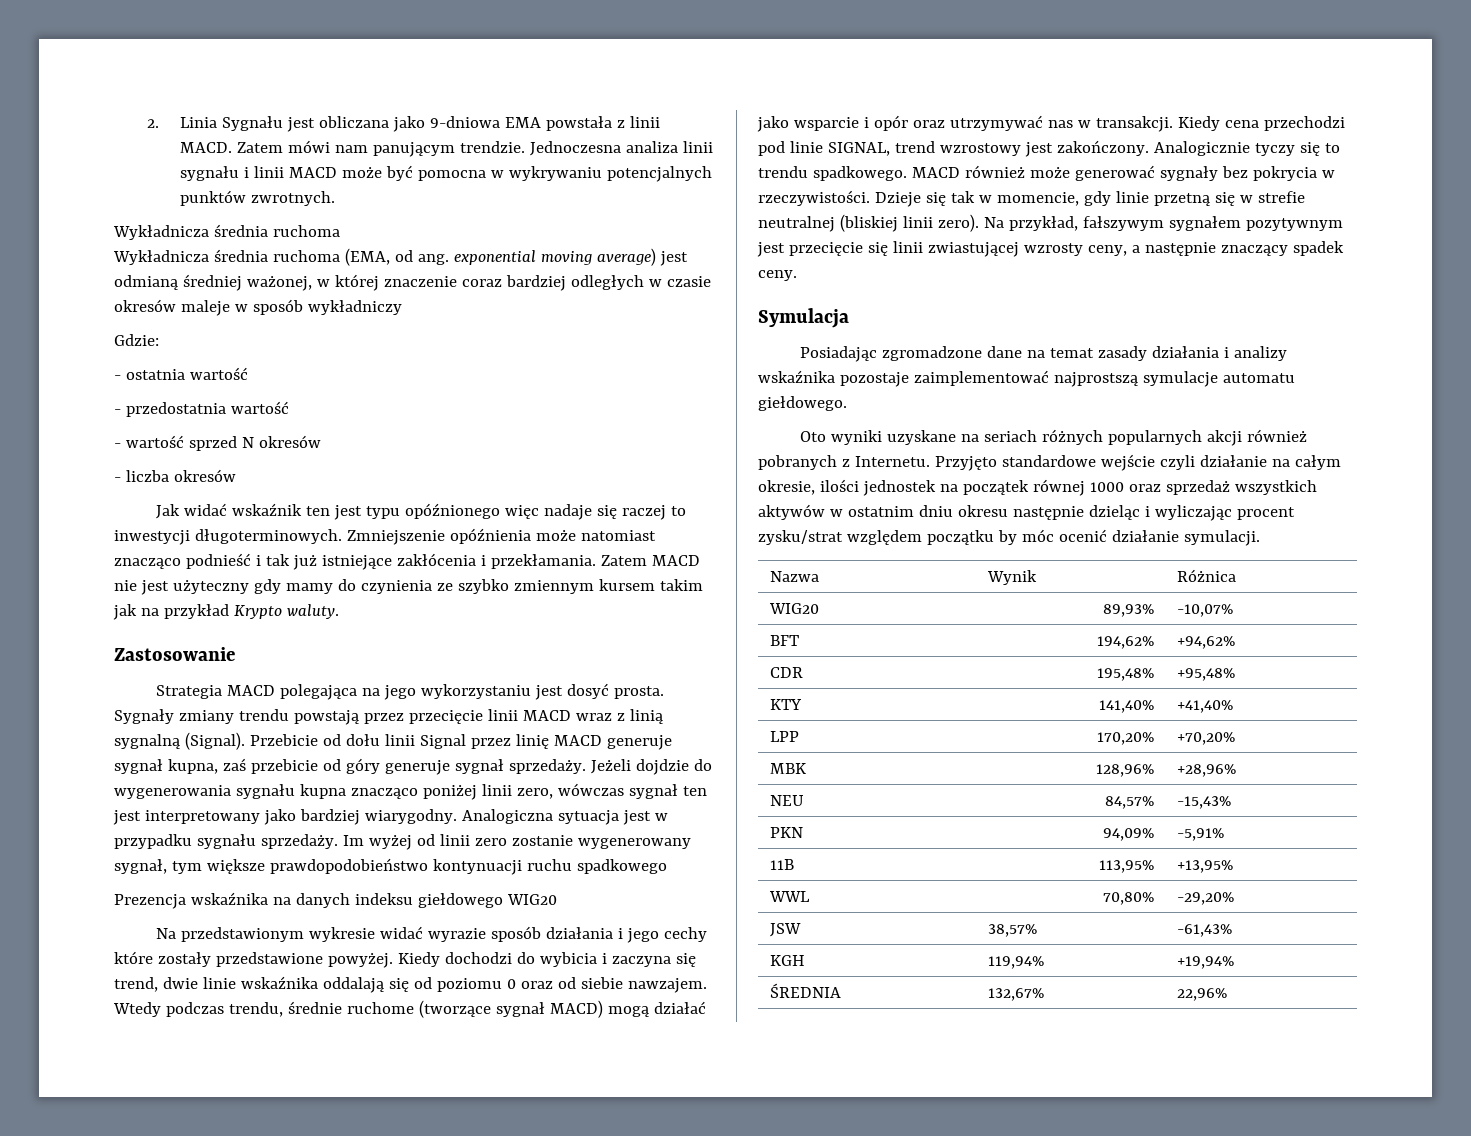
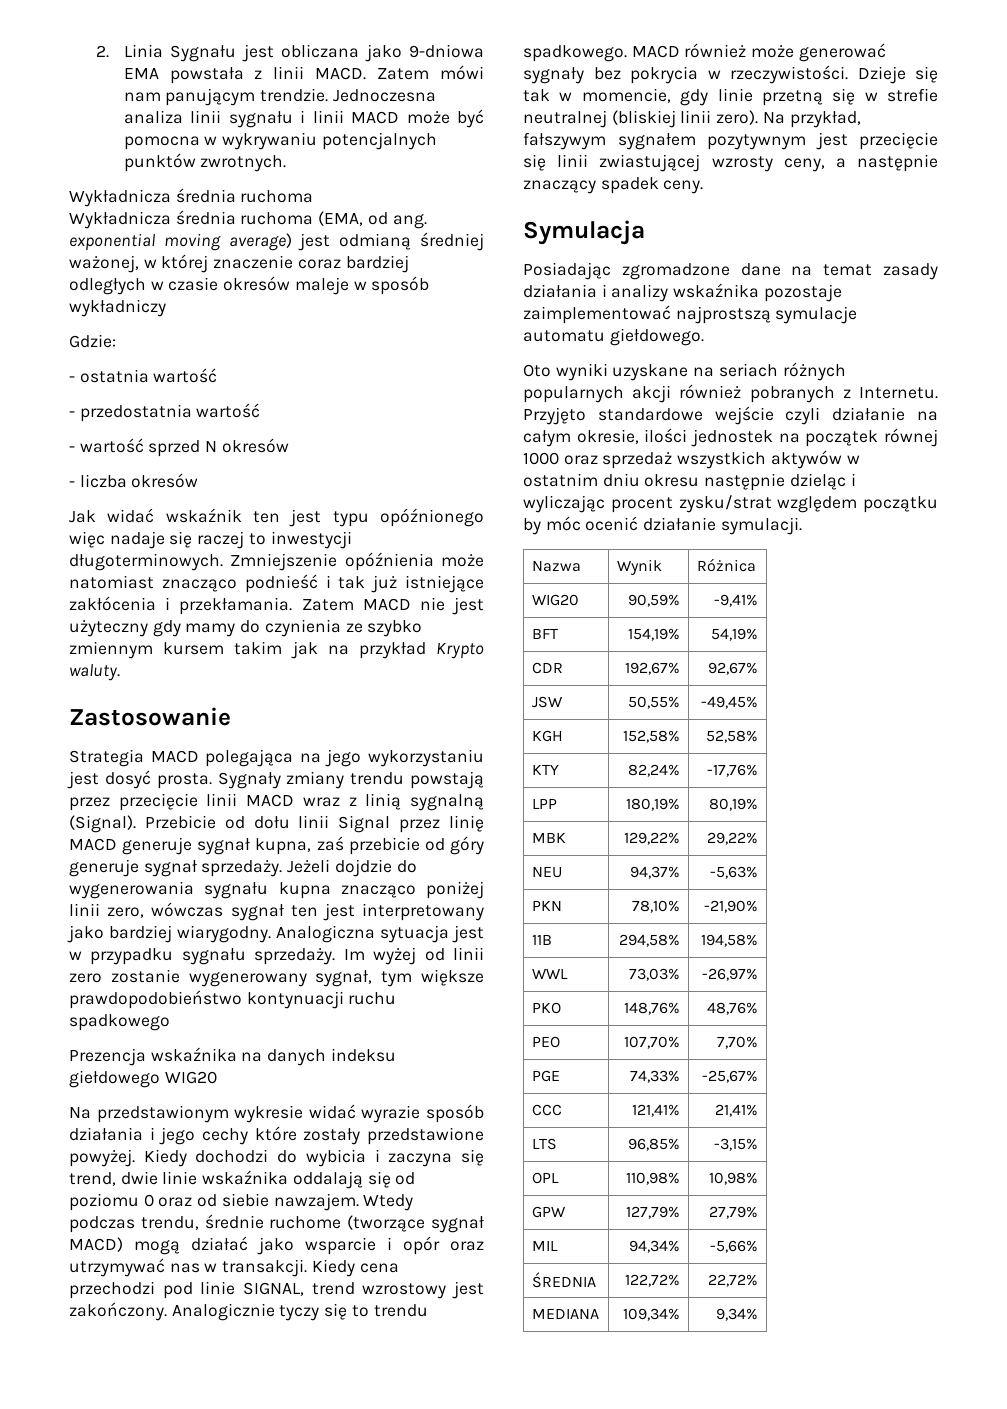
- WIG20 | 89,93% | -10,07%
+ WIG20 | 90,59% | -9,41%
- BFT | 194,62% | +94,62%
+ BFT | 154,19% | 54,19%
- CDR | 195,48% | +95,48%
+ CDR | 192,67% | 92,67%
+ JSW | 50,55% | -49,45%
+ KGH | 152,58% | 52,58%
- KTY | 141,40% | +41,40%
+ KTY | 82,24% | -17,76%
- LPP | 170,20% | +70,20%
+ LPP | 180,19% | 80,19%
- MBK | 128,96% | +28,96%
+ MBK | 129,22% | 29,22%
- NEU | 84,57% | -15,43%
+ NEU | 94,37% | -5,63%
- PKN | 94,09% | -5,91%
+ PKN | 78,10% | -21,90%
- 11B | 113,95% | +13,95%
+ 11B | 294,58% | 194,58%
- WWL | 70,80% | -29,20%
- JSW | 38,57% | -61,43%
- KGH | 119,94% | +19,94%
- ŚREDNIA | 132,67% | 22,96%
+ WWL | 73,03% | -26,97%
+ PKO | 148,76% | 48,76%
+ PEO | 107,70% | 7,70%
+ PGE | 74,33% | -25,67%
+ CCC | 121,41% | 21,41%
+ LTS | 96,85% | -3,15%
+ OPL | 110,98% | 10,98%
+ GPW | 127,79% | 27,79%
+ MIL | 94,34% | -5,66%
+ ŚREDNIA | 122,72% | 22,72%
+ MEDIANA | 109,34% | 9,34%

